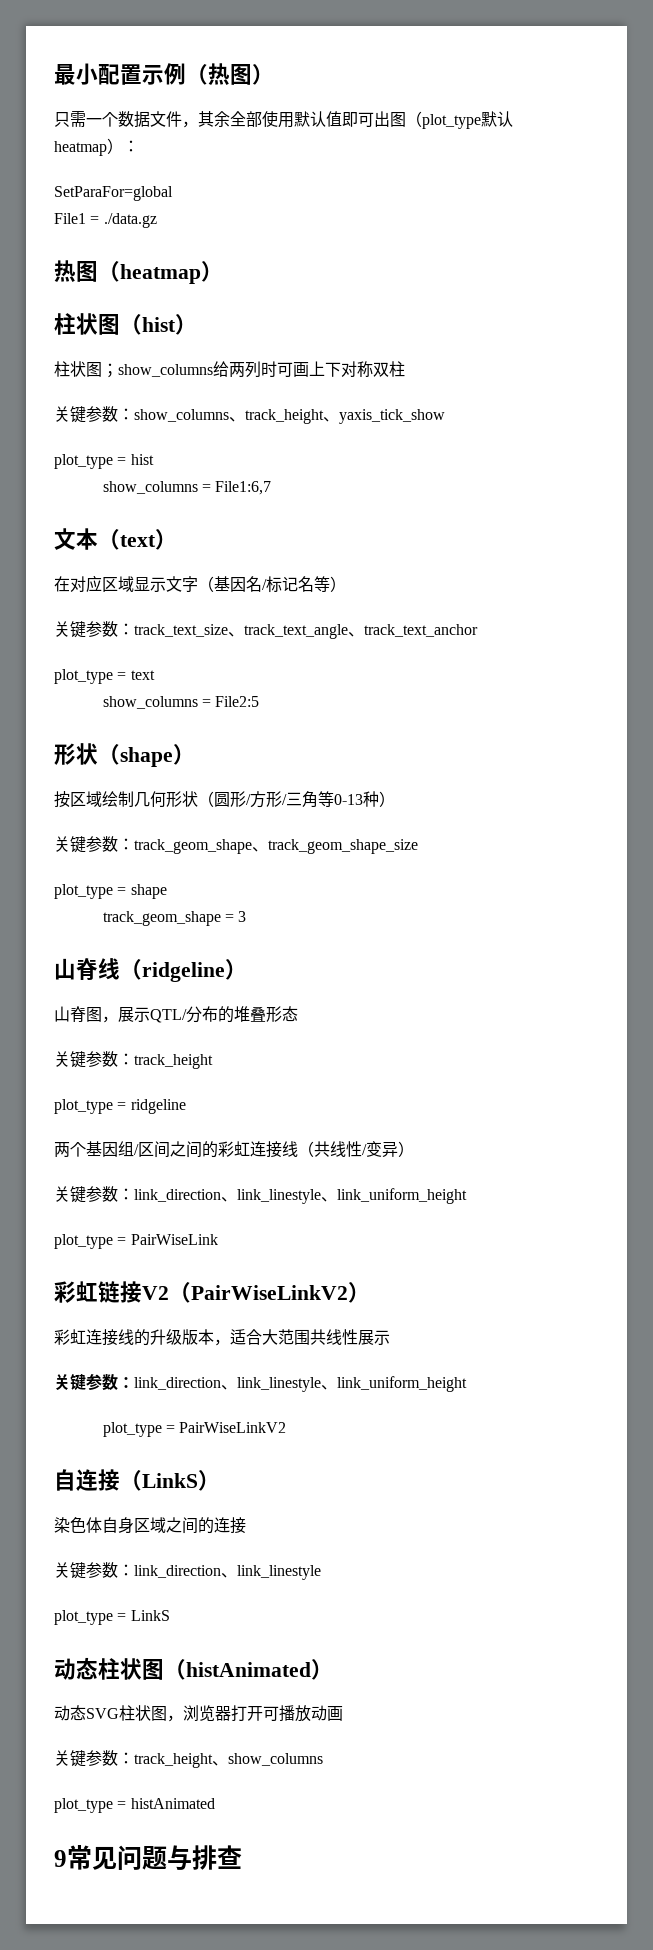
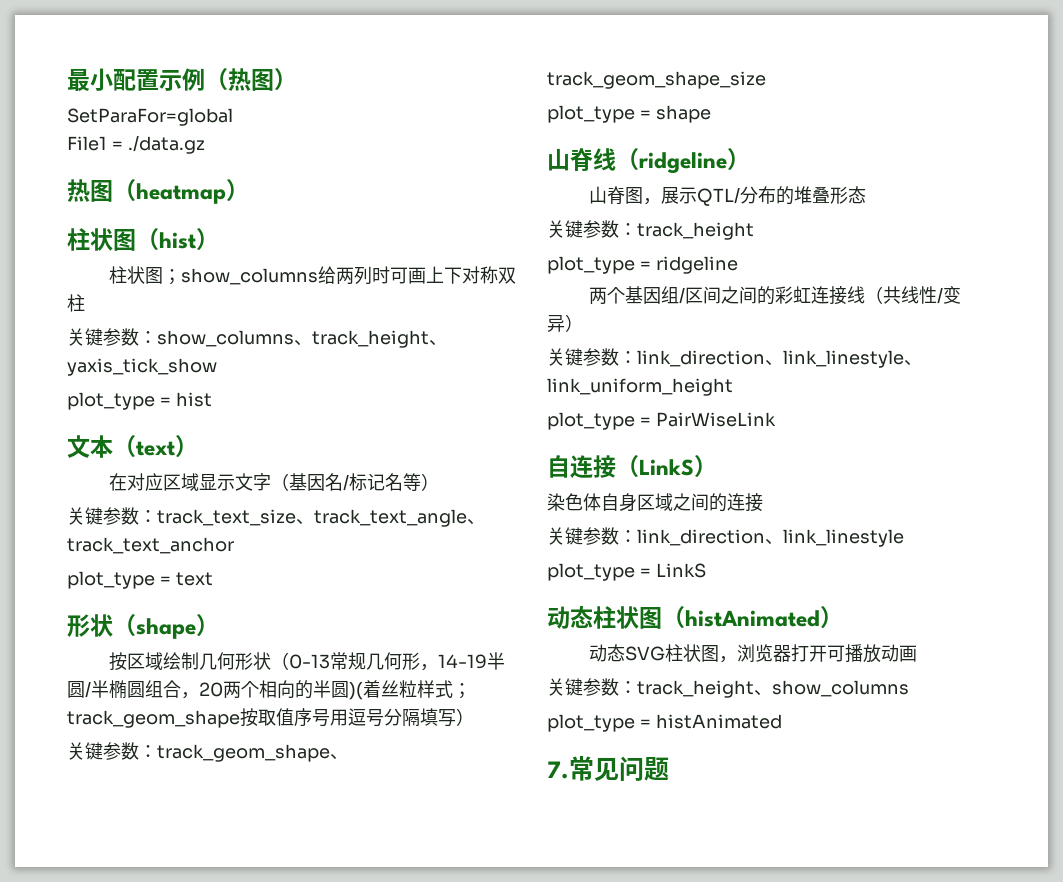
- 只需一个数据文件，其余全部使用默认值即可出图（plot_type默认heatmap）：
- show_columns = File1:6,7
- show_columns = File2:5
- 按区域绘制几何形状（圆形/方形/三角等0-13种）
+ 按区域绘制几何形状（0-13常规几何形，14-19半圆/半椭圆组合，20两个相向的半圆)(着丝粒样式；track_geom_shape按取值序号用逗号分隔填写）
- track_geom_shape = 3
- 彩虹链接V2（PairWiseLinkV2）
- 彩虹连接线的升级版本，适合大范围共线性展示
- 关键参数：link_direction、link_linestyle、link_uniform_height
- plot_type = PairWiseLinkV2
- 9常见问题与排查
+ 7.常见问题

